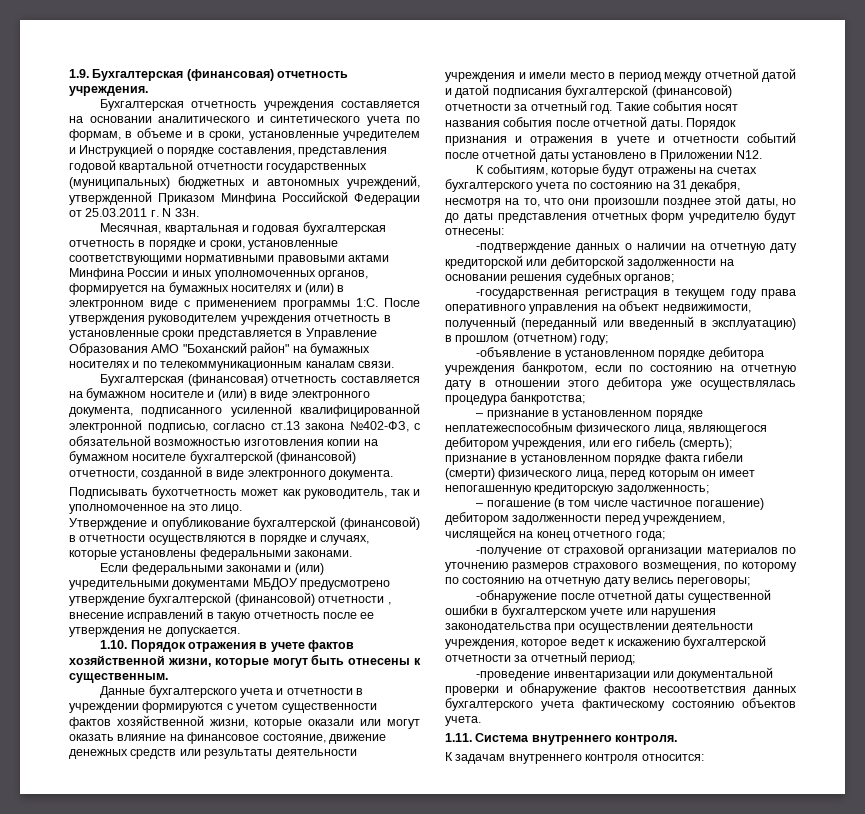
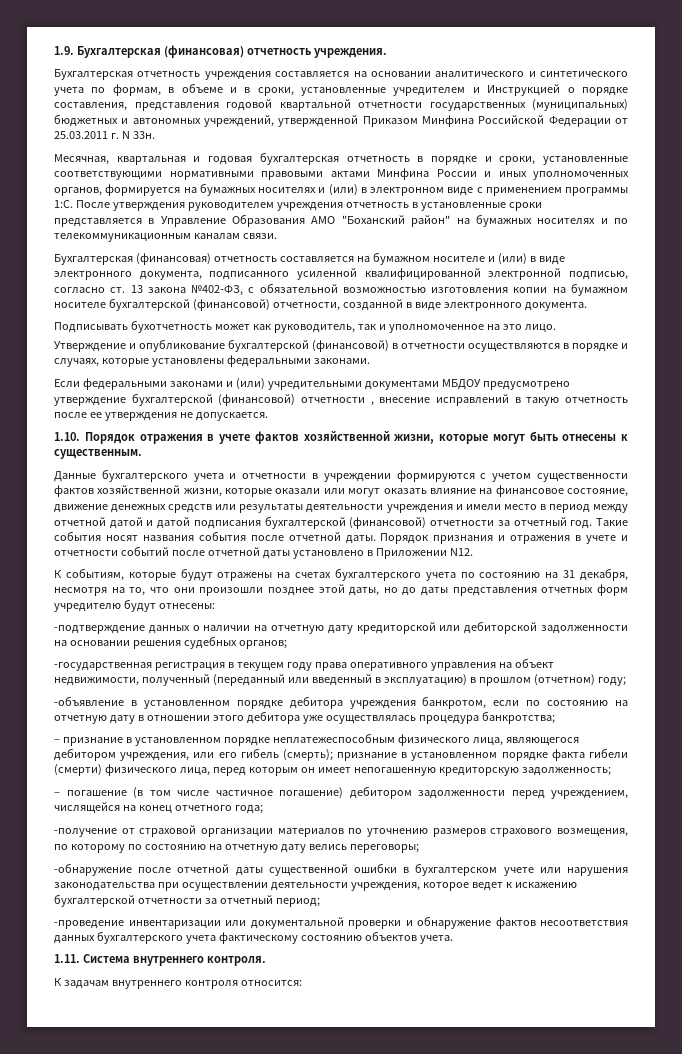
- Бухгалтерская (финансовая) отчетность составляется на бумажном носителе и (или) в виде электронного документа, подписанного усиленной квалифицированной электронной подписью, согласно ст.13 закона №402-ФЗ, с обязательной возможностью изготовления копии на бумажном носителе бухгалтерской (финансовой) отчетности, созданной в виде электронного документа.
+ Бухгалтерская (финансовая) отчетность составляется на бумажном носителе и (или) в виде электронного документа, подписанного усиленной квалифицированной электронной подписью, согласно ст. 13 закона №402-ФЗ, с обязательной возможностью изготовления копии на бумажном носителе бухгалтерской (финансовой) отчетности, созданной в виде электронного документа.

